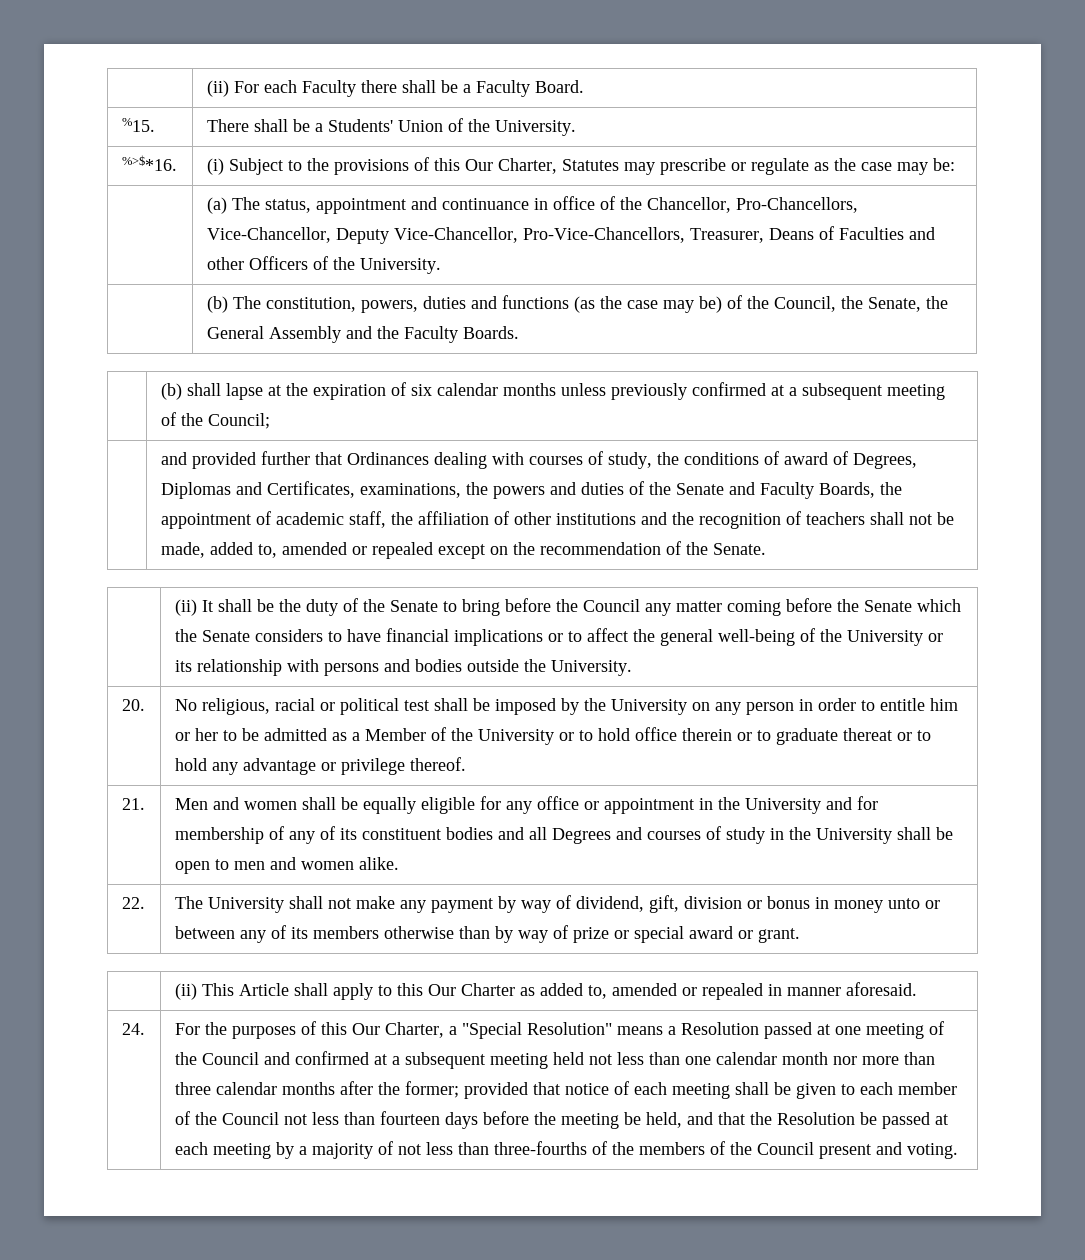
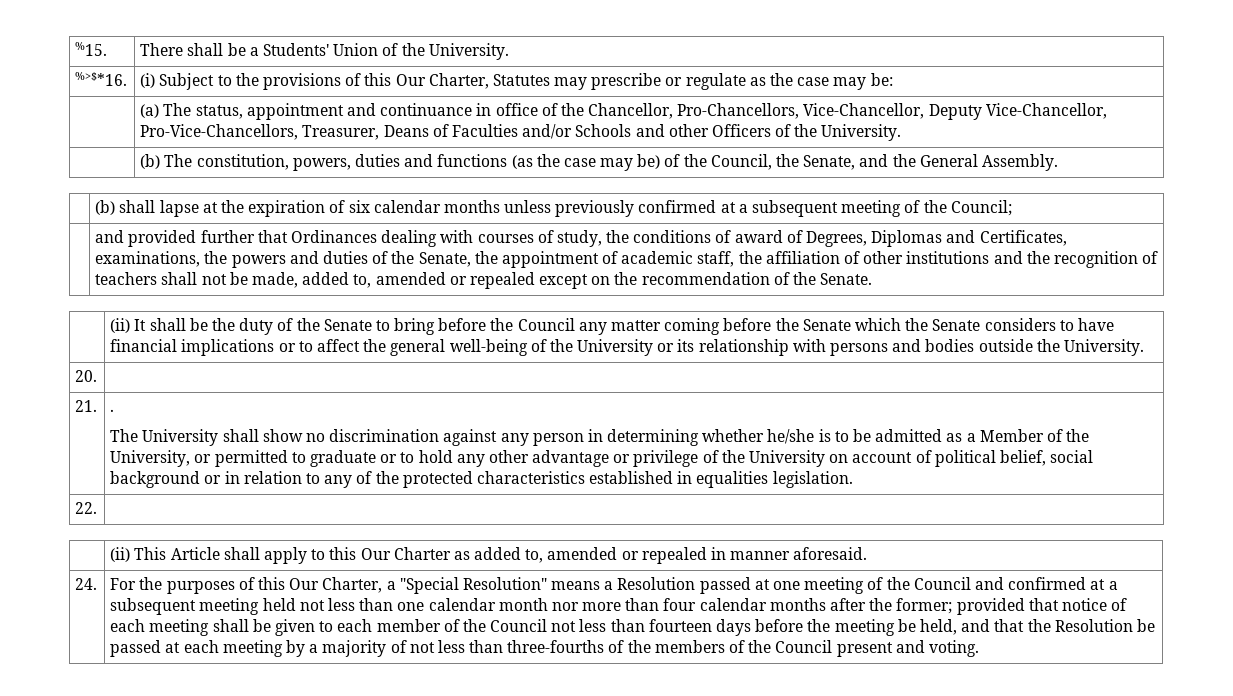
- | (ii) For each Faculty there shall be a Faculty Board.
- | (a) The status, appointment and continuance in office of the Chancellor, Pro-Chancellors, Vice-Chancellor, Deputy Vice-Chancellor, Pro-Vice-Chancellors, Treasurer, Deans of Faculties and other Officers of the University.
+ | (a) The status, appointment and continuance in office of the Chancellor, Pro-Chancellors, Vice-Chancellor, Deputy Vice-Chancellor, Pro-Vice-Chancellors, Treasurer, Deans of Faculties and/or Schools and other Officers of the University.
- | (b) The constitution, powers, duties and functions (as the case may be) of the Council, the Senate, the General Assembly and the Faculty Boards.
+ | (b) The constitution, powers, duties and functions (as the case may be) of the Council, the Senate, and the General Assembly.
- and provided further that Ordinances dealing with courses of study, the conditions of award of Degrees, Diplomas and Certificates, examinations, the powers and duties of the Senate and Faculty Boards, the appointment of academic staff, the affiliation of other institutions and the recognition of teachers shall not be made, added to, amended or repealed except on the recommendation of the Senate.
+ and provided further that Ordinances dealing with courses of study, the conditions of award of Degrees, Diplomas and Certificates, examinations, the powers and duties of the Senate, the appointment of academic staff, the affiliation of other institutions and the recognition of teachers shall not be made, added to, amended or repealed except on the recommendation of the Senate.
- No religious, racial or political test shall be imposed by the University on any person in order to entitle him or her to be admitted as a Member of the University or to hold office therein or to graduate thereat or to hold any advantage or privilege thereof.
- 21. | Men and women shall be equally eligible for any office or appointment in the University and for membership of any of its constituent bodies and all Degrees and courses of study in the University shall be open to men and women alike.
- 22. | The University shall not make any payment by way of dividend, gift, division or bonus in money unto or between any of its members otherwise than by way of prize or special award or grant.
+ 21. | .
+ The University shall show no discrimination against any person in determining whether he/she is to be admitted as a Member of the University, or permitted to graduate or to hold any other advantage or privilege of the University on account of political belief, social background or in relation to any of the protected characteristics established in equalities legislation.
+ 22. |
- For the purposes of this Our Charter, a "Special Resolution" means a Resolution passed at one meeting of the Council and confirmed at a subsequent meeting held not less than one calendar month nor more than three calendar months after the former;
+ For the purposes of this Our Charter, a "Special Resolution" means a Resolution passed at one meeting of the Council and confirmed at a subsequent meeting held not less than one calendar month nor more than four calendar months after the former;

